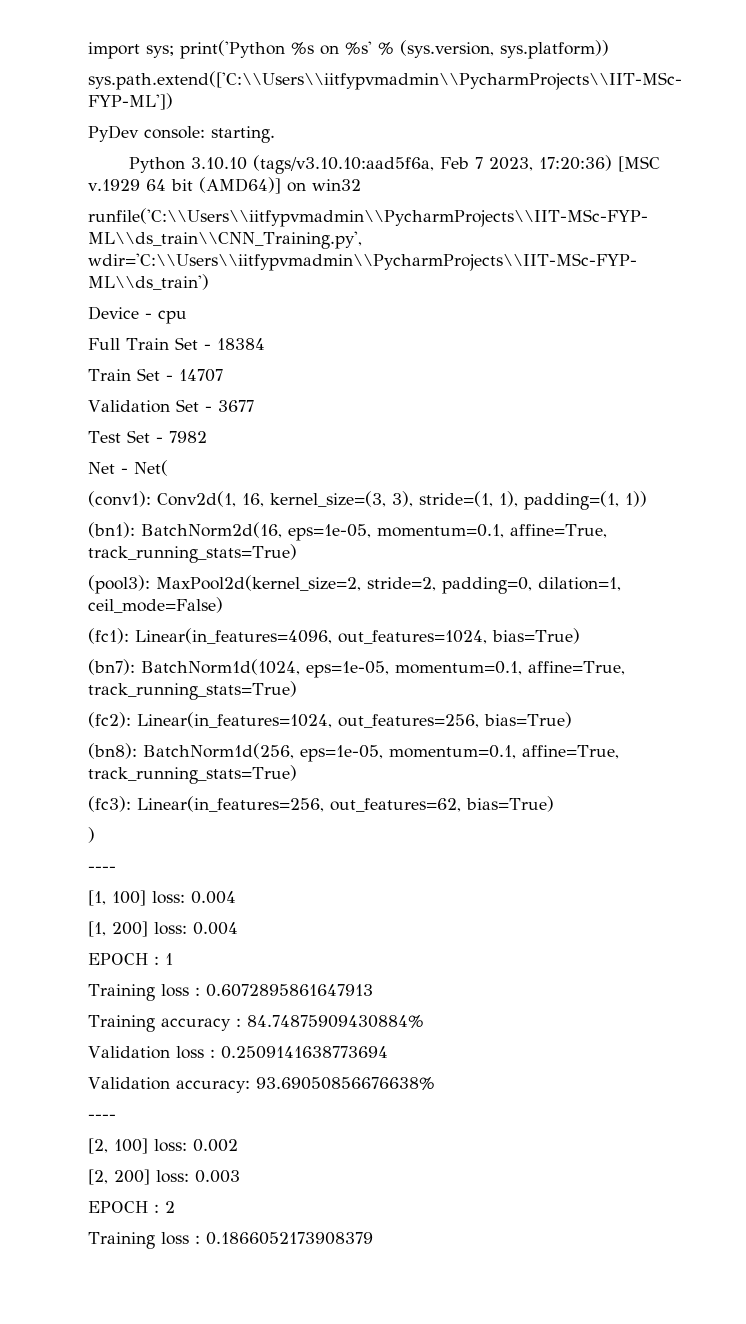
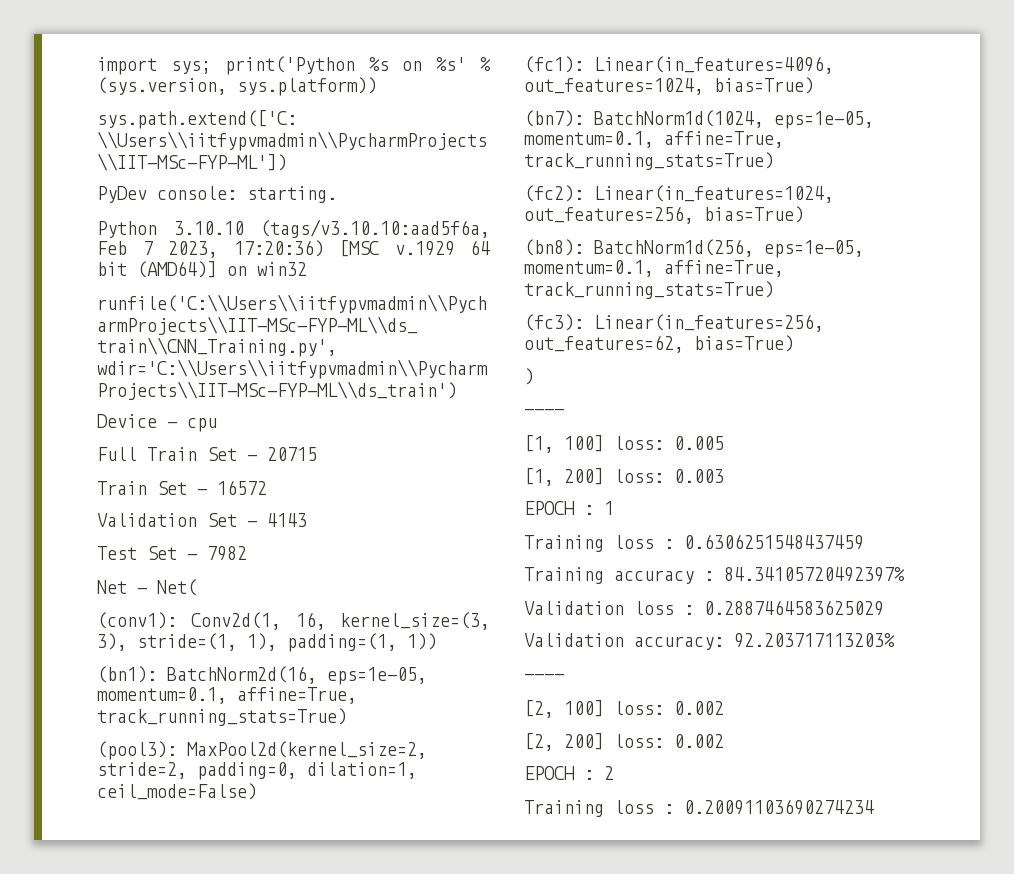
- Full Train Set - 18384
- Train Set - 14707
+ Full Train Set - 20715
+ Train Set - 16572
- Validation Set - 3677
+ Validation Set - 4143
- [1, 100] loss: 0.004
+ [1, 100] loss: 0.005
- [1, 200] loss: 0.004
+ [1, 200] loss: 0.003
- Training loss : 0.6072895861647913
+ Training loss : 0.6306251548437459
- Training accuracy : 84.74875909430884%
+ Training accuracy : 84.34105720492397%
- Validation loss : 0.2509141638773694
+ Validation loss : 0.2887464583625029
- Validation accuracy: 93.69050856676638%
+ Validation accuracy: 92.203717113203%
- [2, 200] loss: 0.003
+ [2, 200] loss: 0.002
- Training loss : 0.1866052173908379
+ Training loss : 0.20091103690274234

